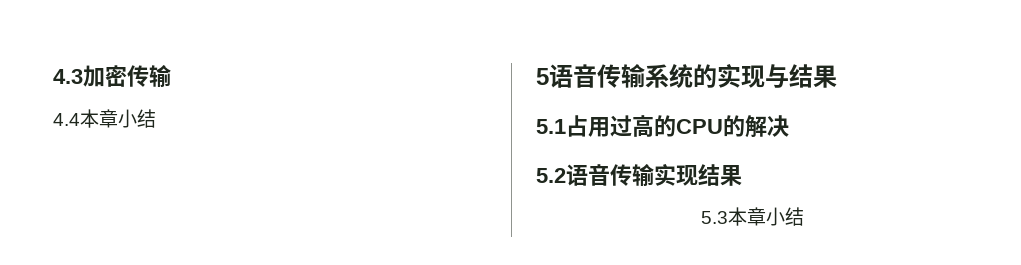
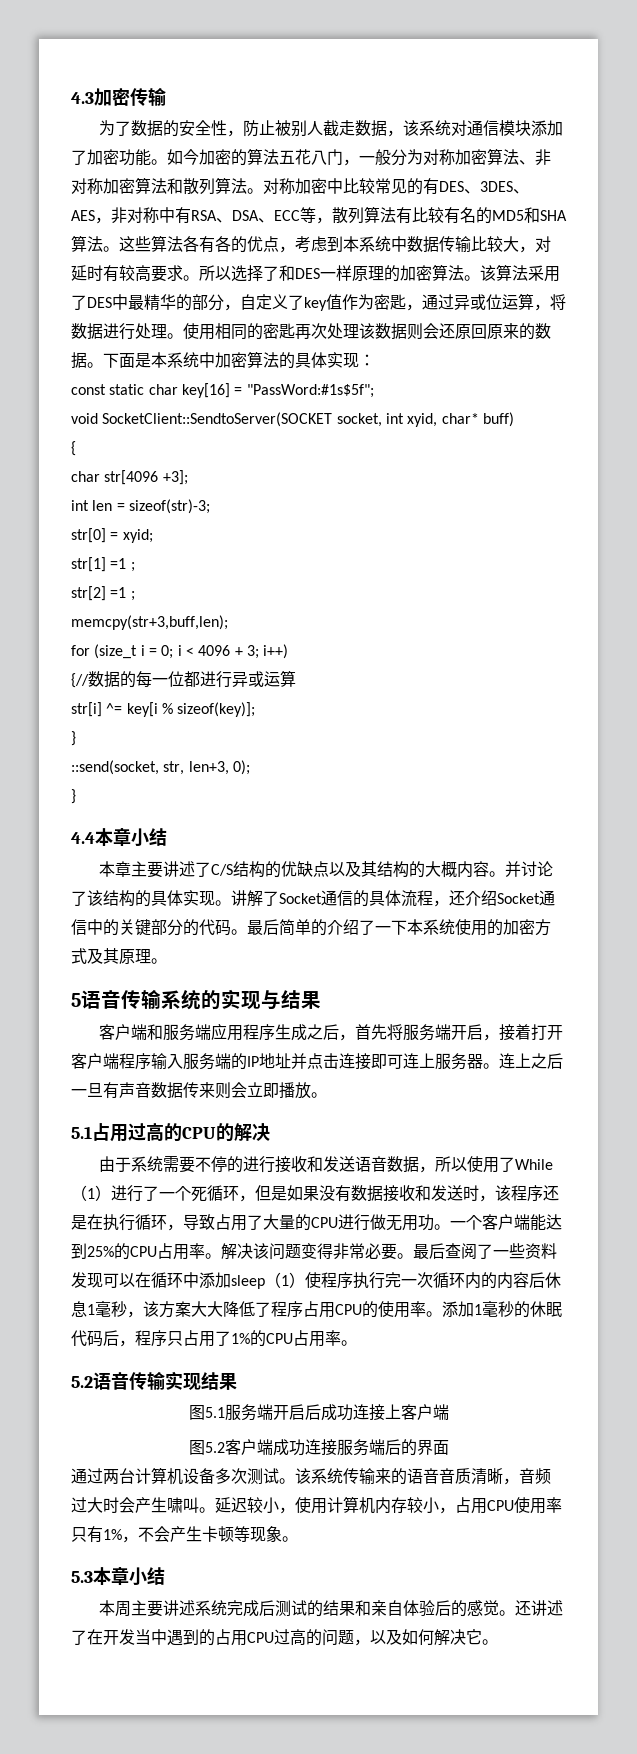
+ 为了数据的安全性，防止被别人截走数据，该系统对通信模块添加了加密功能。如今加密的算法五花八门，一般分为对称加密算法、非对称加密算法和散列算法。对称加密中比较常见的有DES、3DES、AES，非对称中有RSA、DSA、ECC等，散列算法有比较有名的MD5和SHA算法。这些算法各有各的优点，考虑到本系统中数据传输比较大，对延时有较高要求。所以选择了和DES一样原理的加密算法。该算法采用了DES中最精华的部分，自定义了key值作为密匙，通过异或位运算，将数据进行处理。使用相同的密匙再次处理该数据则会还原回原来的数据。下面是本系统中加密算法的具体实现：
+ const static char key[16] = "PassWord:#1s$5f";
+ void SocketClient::SendtoServer(SOCKET socket, int xyid, char* buff)
+ {
+ char str[4096 +3];
+ int len = sizeof(str)-3;
+ str[0] = xyid;
+ str[1] =1 ;
+ str[2] =1 ;
+ memcpy(str+3,buff,len);
+ for (size_t i = 0; i < 4096 + 3; i++)
+ {//数据的每一位都进行异或运算
+ str[i] ^= key[i % sizeof(key)];
+ }
+ ::send(socket, str, len+3, 0);
+ }
  4.4本章小结
+ 本章主要讲述了C/S结构的优缺点以及其结构的大概内容。并讨论了该结构的具体实现。讲解了Socket通信的具体流程，还介绍Socket通信中的关键部分的代码。最后简单的介绍了一下本系统使用的加密方式及其原理。
+ 客户端和服务端应用程序生成之后，首先将服务端开启，接着打开客户端程序输入服务端的IP地址并点击连接即可连上服务器。连上之后一旦有声音数据传来则会立即播放。
+ 由于系统需要不停的进行接收和发送语音数据，所以使用了While（1）进行了一个死循环，但是如果没有数据接收和发送时，该程序还是在执行循环，导致占用了大量的CPU进行做无用功。一个客户端能达到25%的CPU占用率。解决该问题变得非常必要。最后查阅了一些资料发现可以在循环中添加sleep（1）使程序执行完一次循环内的内容后休息1毫秒，该方案大大降低了程序占用CPU的使用率。添加1毫秒的休眠代码后，程序只占用了1%的CPU占用率。
+ 图5.1服务端开启后成功连接上客户端
+ 图5.2客户端成功连接服务端后的界面
+ 通过两台计算机设备多次测试。该系统传输来的语音音质清晰，音频过大时会产生啸叫。延迟较小，使用计算机内存较小，占用CPU使用率只有1%，不会产生卡顿等现象。
  5.3本章小结
+ 本周主要讲述系统完成后测试的结果和亲自体验后的感觉。还讲述了在开发当中遇到的占用CPU过高的问题，以及如何解决它。

